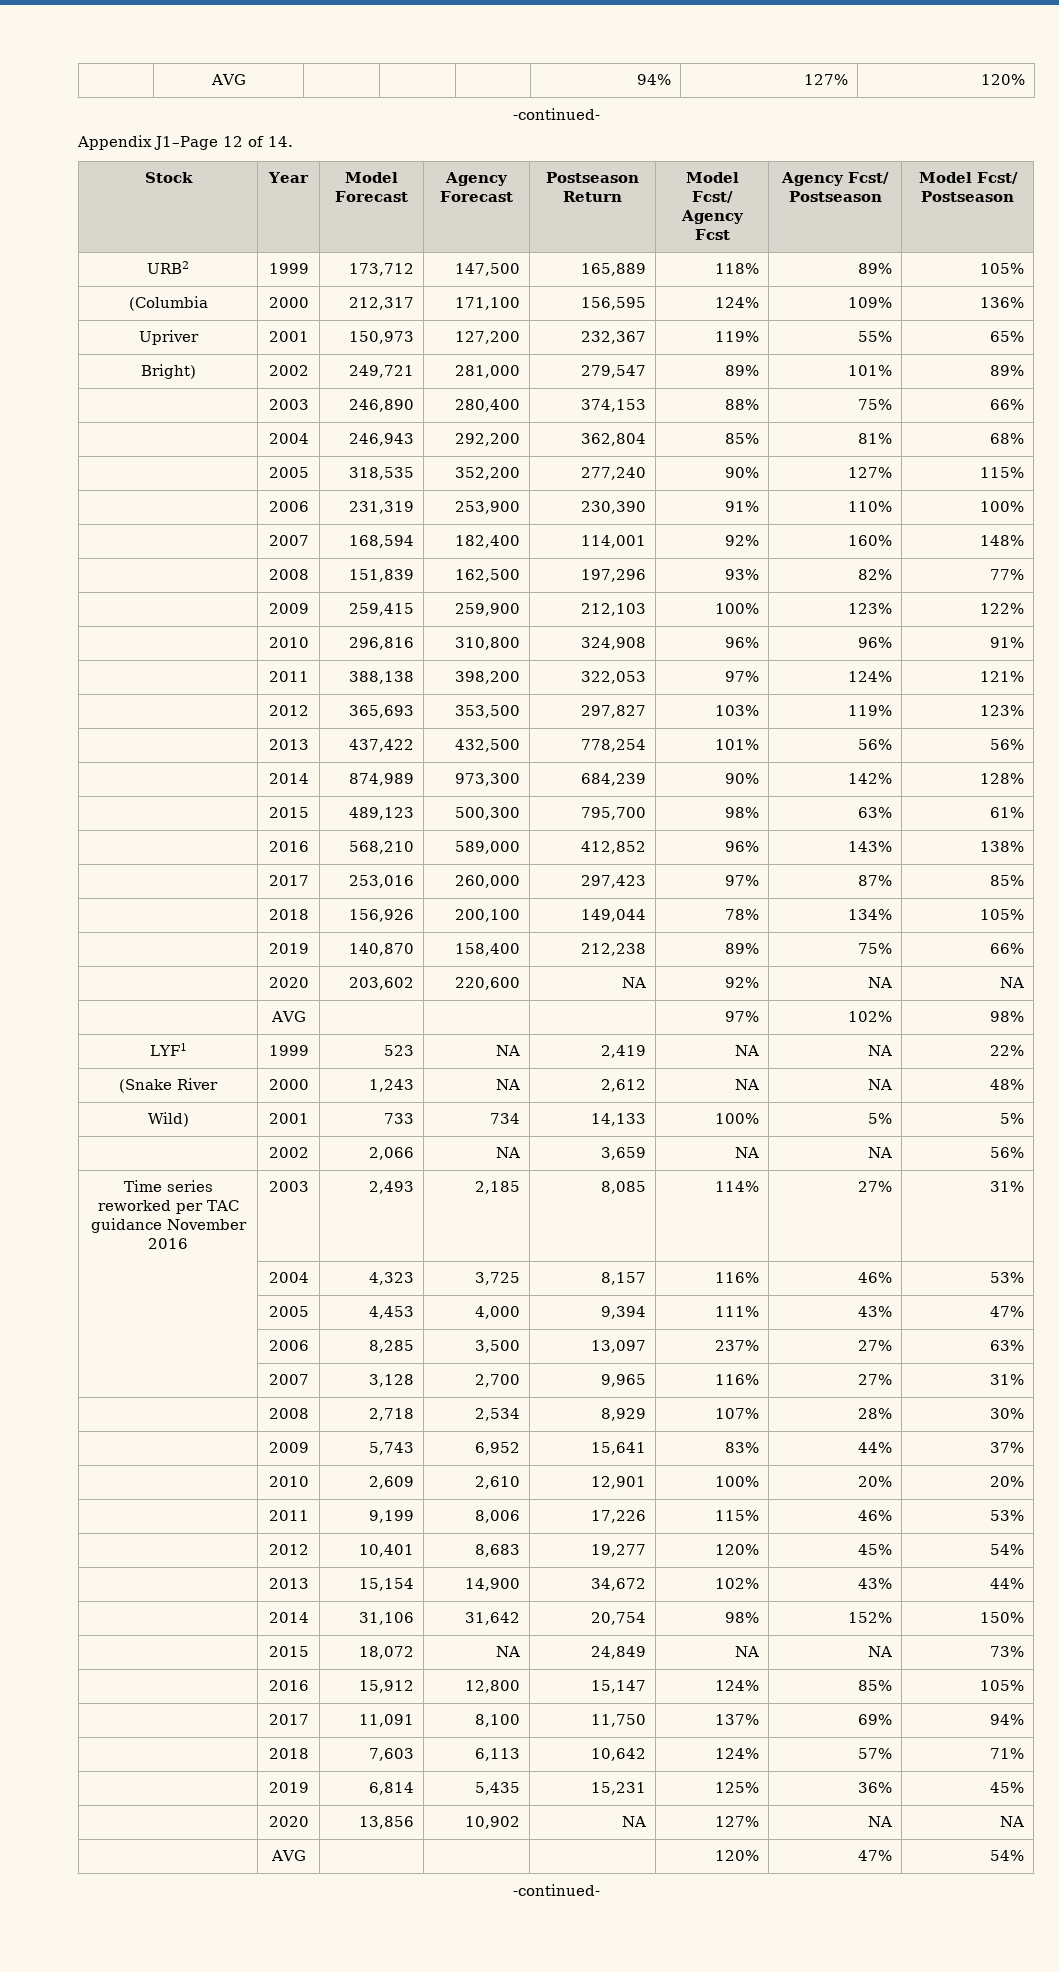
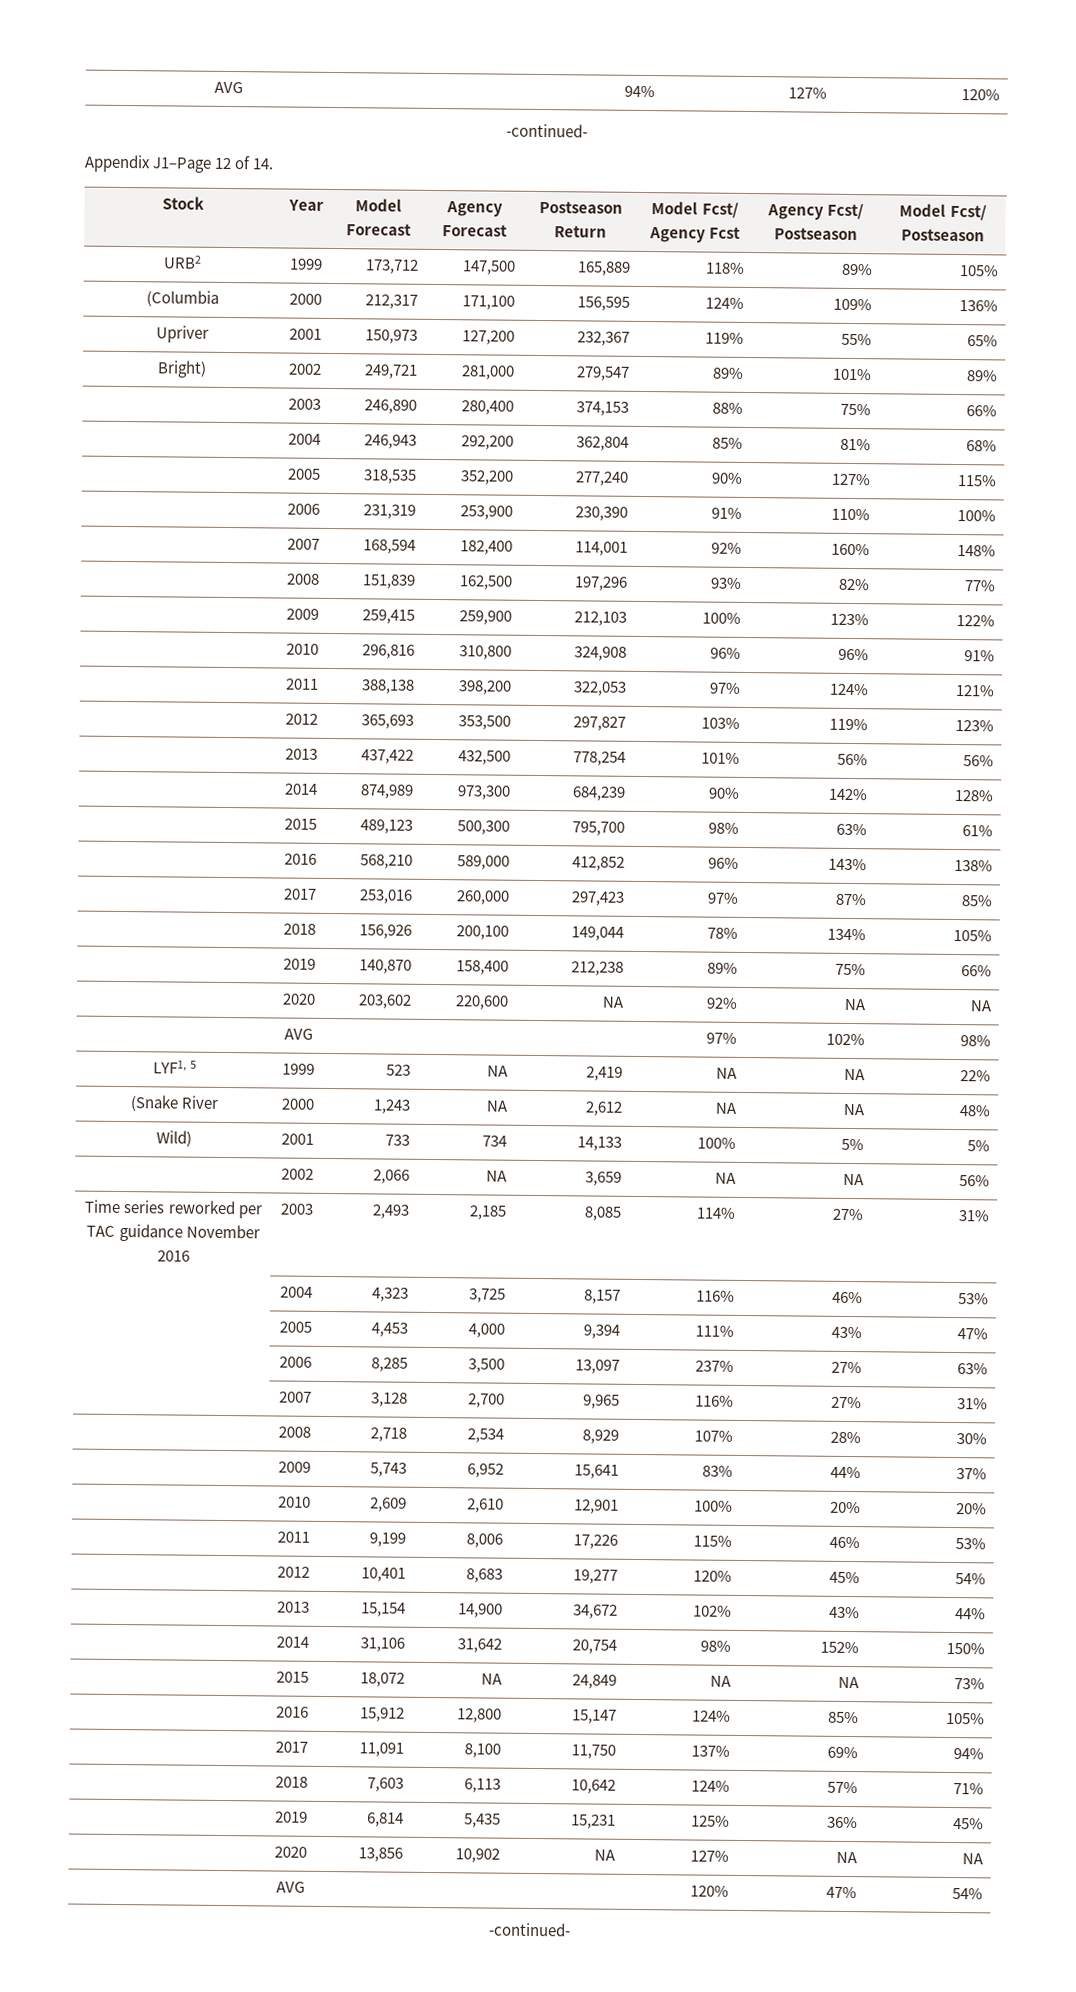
- LYF1 | 1999 | 523 | NA | 2,419 | NA | NA | 22%
+ LYF1, 5 | 1999 | 523 | NA | 2,419 | NA | NA | 22%

